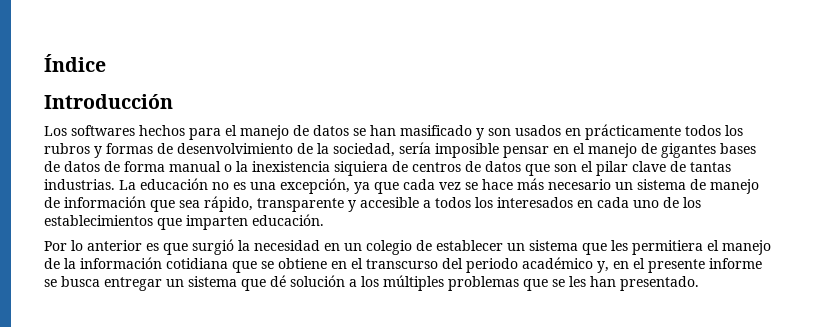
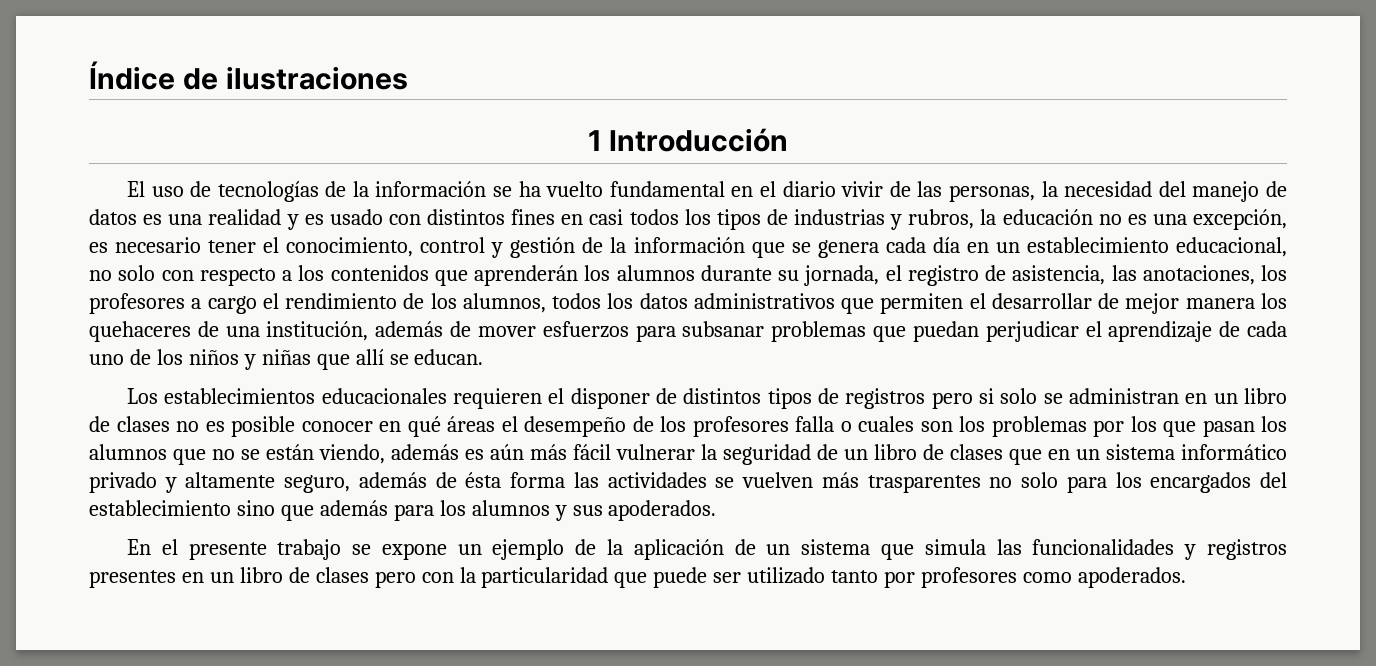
- Índice
- Introducción
- Los softwares hechos para el manejo de datos se han masificado y son usados en prácticamente todos los rubros y formas de desenvolvimiento de la sociedad, sería imposible pensar en el manejo de gigantes bases de datos de forma manual o la inexistencia siquiera de centros de datos que son el pilar clave de tantas industrias. La educación no es una excepción, ya que cada vez se hace más necesario un sistema de manejo de información que sea rápido, transparente y accesible a todos los interesados en cada uno de los establecimientos que imparten educación.
- Por lo anterior es que surgió la necesidad en un colegio de establecer un sistema que les permitiera el manejo de la información cotidiana que se obtiene en el transcurso del periodo académico y, en el presente informe se busca entregar un sistema que dé solución a los múltiples problemas que se les han presentado.
+ Índice de ilustraciones
+ 1 Introducción
+ El uso de tecnologías de la información se ha vuelto fundamental en el diario vivir de las personas, la necesidad del manejo de datos es una realidad y es usado con distintos fines en casi todos los tipos de industrias y rubros, la educación no es una excepción, es necesario tener el conocimiento, control y gestión de la información que se genera cada día en un establecimiento educacional, no solo con respecto a los contenidos que aprenderán los alumnos durante su jornada, el registro de asistencia, las anotaciones, los profesores a cargo el rendimiento de los alumnos, todos los datos administrativos que permiten el desarrollar de mejor manera los quehaceres de una institución, además de mover esfuerzos para subsanar problemas que puedan perjudicar el aprendizaje de cada uno de los niños y niñas que allí se educan.
+ Los establecimientos educacionales requieren el disponer de distintos tipos de registros pero si solo se administran en un libro de clases no es posible conocer en qué áreas el desempeño de los profesores falla o cuales son los problemas por los que pasan los alumnos que no se están viendo, además es aún más fácil vulnerar la seguridad de un libro de clases que en un sistema informático privado y altamente seguro, además de ésta forma las actividades se vuelven más trasparentes no solo para los encargados del establecimiento sino que además para los alumnos y sus apoderados.
+ En el presente trabajo se expone un ejemplo de la aplicación de un sistema que simula las funcionalidades y registros presentes en un libro de clases pero con la particularidad que puede ser utilizado tanto por profesores como apoderados.

